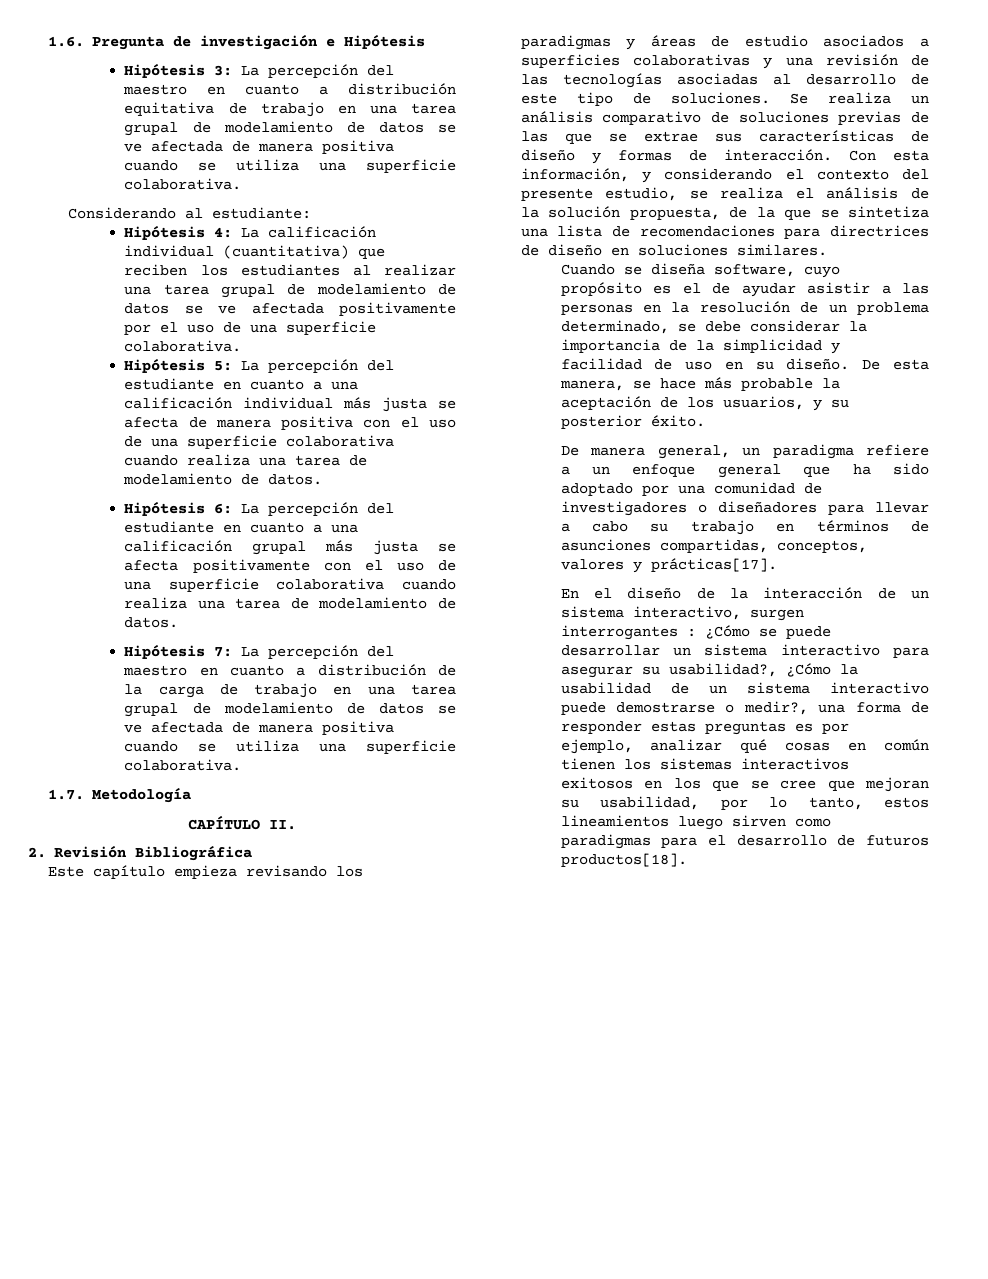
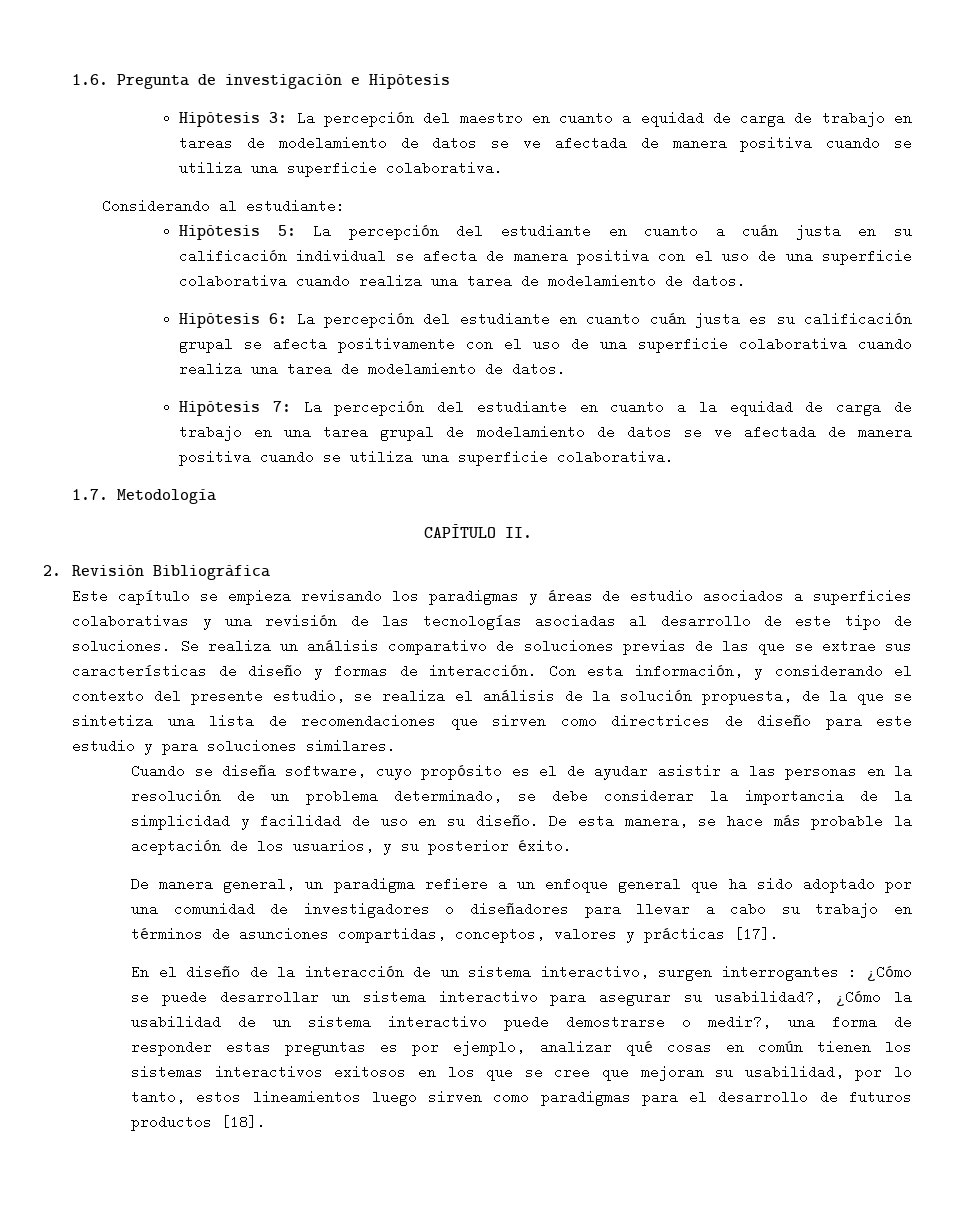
- Hipótesis 3: La percepción del maestro en cuanto a distribución equitativa de trabajo en una tarea grupal de modelamiento de datos se ve afectada de manera positiva cuando se utiliza una superficie colaborativa.
+ Hipótesis 3: La percepción del maestro en cuanto a equidad de carga de trabajo en tareas de modelamiento de datos se ve afectada de manera positiva cuando se utiliza una superficie colaborativa.
- Hipótesis 4: La calificación individual (cuantitativa) que reciben los estudiantes al realizar una tarea grupal de modelamiento de datos se ve afectada positivamente por el uso de una superficie colaborativa.
- Hipótesis 5: La percepción del estudiante en cuanto a una calificación individual más justa se afecta de manera positiva con el uso de una superficie colaborativa cuando realiza una tarea de modelamiento de datos.
+ Hipótesis 5: La percepción del estudiante en cuanto a cuán justa en su calificación individual se afecta de manera positiva con el uso de una superficie colaborativa cuando realiza una tarea de modelamiento de datos.
- Hipótesis 6: La percepción del estudiante en cuanto a una calificación grupal más justa se afecta positivamente con el uso de una superficie colaborativa cuando realiza una tarea de modelamiento de datos.
+ Hipótesis 6: La percepción del estudiante en cuanto cuán justa es su calificación grupal se afecta positivamente con el uso de una superficie colaborativa cuando realiza una tarea de modelamiento de datos.
- Hipótesis 7: La percepción del maestro en cuanto a distribución de la carga de trabajo en una tarea grupal de modelamiento de datos se ve afectada de manera positiva cuando se utiliza una superficie colaborativa.
+ Hipótesis 7: La percepción del estudiante en cuanto a la equidad de carga de trabajo en una tarea grupal de modelamiento de datos se ve afectada de manera positiva cuando se utiliza una superficie colaborativa.
- Este capítulo empieza revisando los paradigmas y áreas de estudio asociados a superficies colaborativas y una revisión de las tecnologías asociadas al desarrollo de este tipo de soluciones.
+ Este capítulo se empieza revisando los paradigmas y áreas de estudio asociados a superficies colaborativas y una revisión de las tecnologías asociadas al desarrollo de este tipo de soluciones.
- Con esta información, y considerando el contexto del presente estudio, se realiza el análisis de la solución propuesta, de la que se sintetiza una lista de recomendaciones para directrices de diseño en soluciones similares.
+ Con esta información, y considerando el contexto del presente estudio, se realiza el análisis de la solución propuesta, de la que se sintetiza una lista de recomendaciones que sirven como directrices de diseño para este estudio y para soluciones similares.
- De manera general, un paradigma refiere a un enfoque general que ha sido adoptado por una comunidad de investigadores o diseñadores para llevar a cabo su trabajo en términos de asunciones compartidas, conceptos, valores y prácticas[17].
+ De manera general, un paradigma refiere a un enfoque general que ha sido adoptado por una comunidad de investigadores o diseñadores para llevar a cabo su trabajo en términos de asunciones compartidas, conceptos, valores y prácticas [17].
- ¿Cómo se puede desarrollar un sistema interactivo para asegurar su usabilidad?, ¿Cómo la usabilidad de un sistema interactivo puede demostrarse o medir?, una forma de responder estas preguntas es por ejemplo, analizar qué cosas en común tienen los sistemas interactivos exitosos en los que se cree que mejoran su usabilidad, por lo tanto, estos lineamientos luego sirven como paradigmas para el desarrollo de futuros productos[18].
+ ¿Cómo se puede desarrollar un sistema interactivo para asegurar su usabilidad?, ¿Cómo la usabilidad de un sistema interactivo puede demostrarse o medir?, una forma de responder estas preguntas es por ejemplo, analizar qué cosas en común tienen los sistemas interactivos exitosos en los que se cree que mejoran su usabilidad, por lo tanto, estos lineamientos luego sirven como paradigmas para el desarrollo de futuros productos [18].

